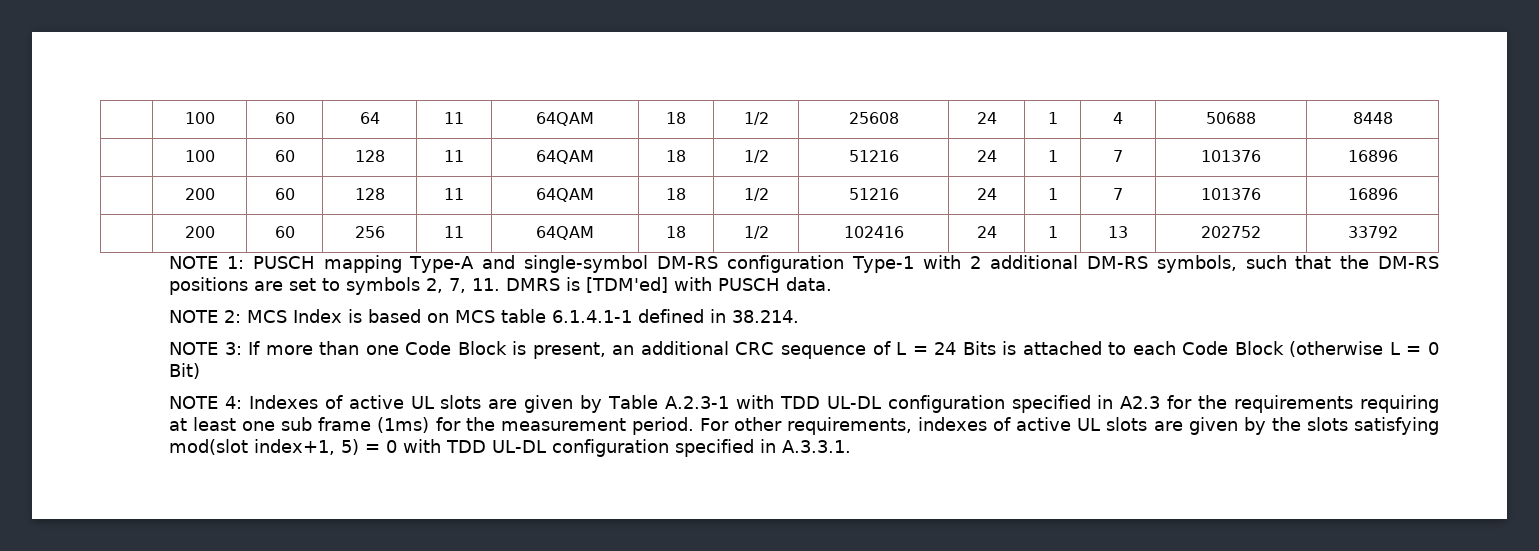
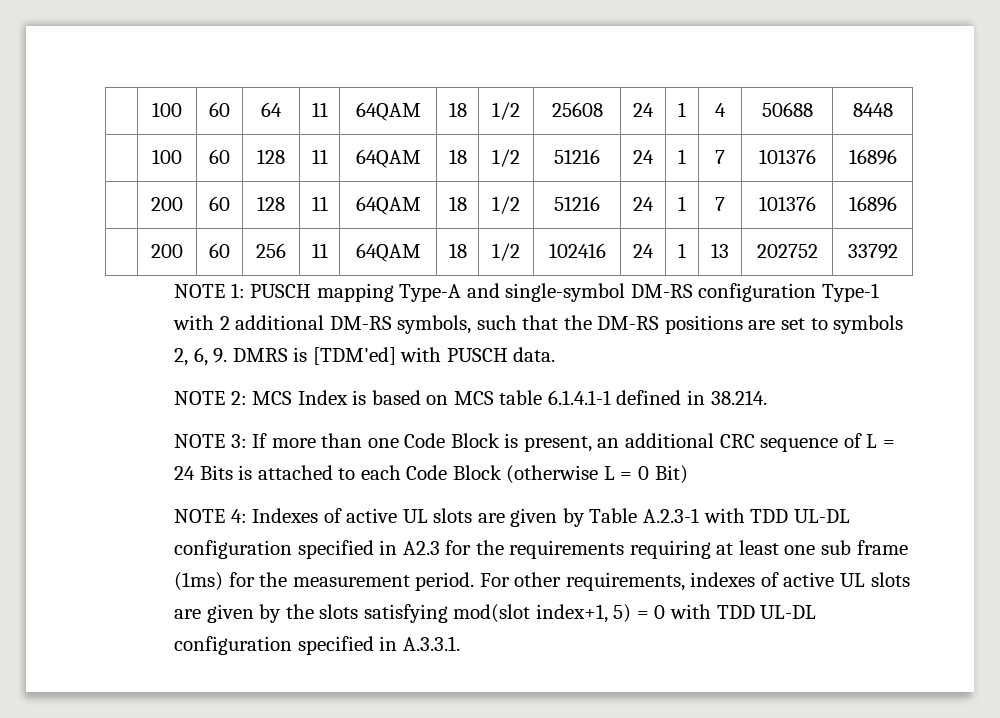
- NOTE 1: PUSCH mapping Type-A and single-symbol DM-RS configuration Type-1 with 2 additional DM-RS symbols, such that the DM-RS positions are set to symbols 2, 7, 11. DMRS is [TDM'ed] with PUSCH data.
+ NOTE 1: PUSCH mapping Type-A and single-symbol DM-RS configuration Type-1 with 2 additional DM-RS symbols, such that the DM-RS positions are set to symbols 2, 6, 9. DMRS is [TDM'ed] with PUSCH data.

